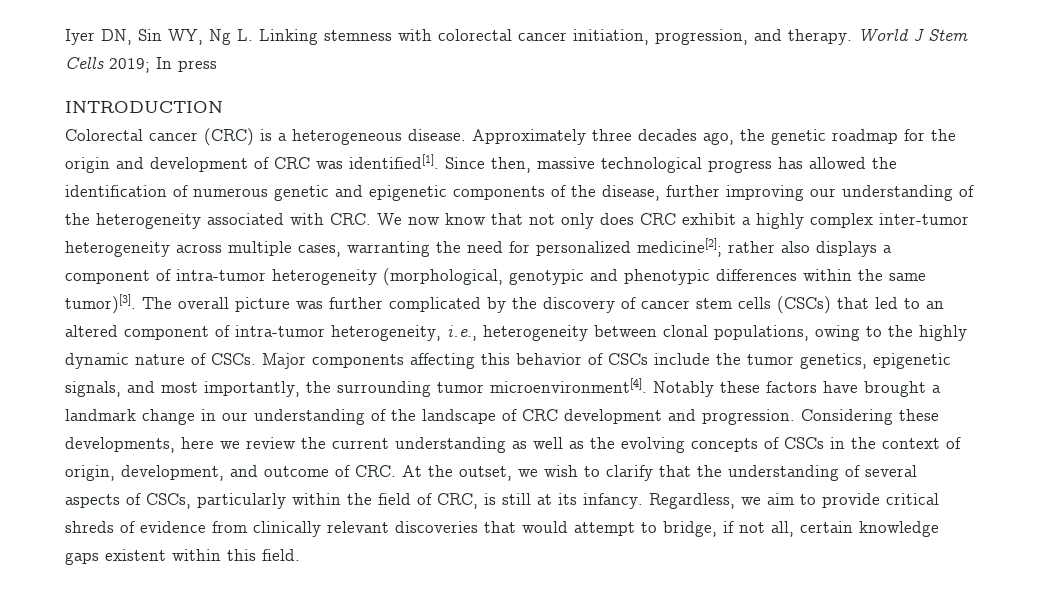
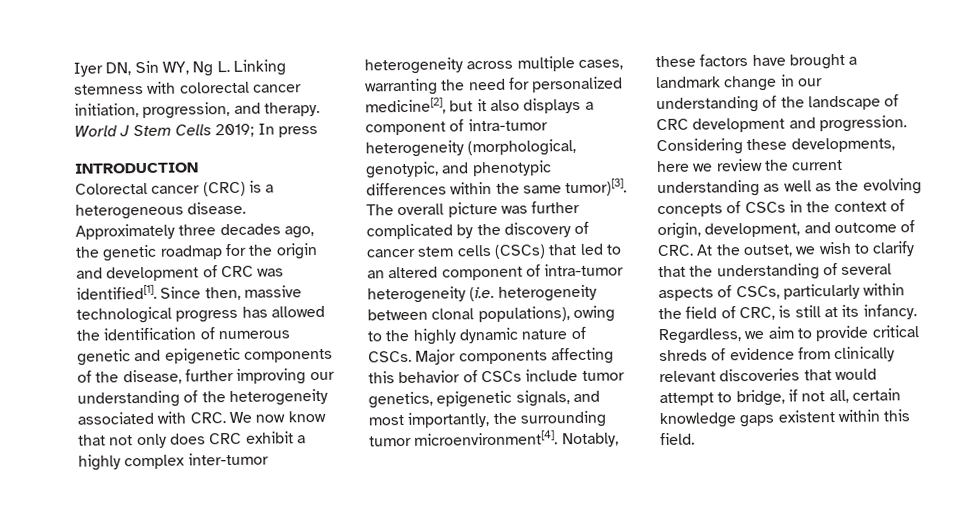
- Since then, massive technological progress has allowed the identification of numerous genetic and epigenetic components of the disease, further improving our understanding of the heterogeneity associated with CRC. We now know that not only does CRC exhibit a highly complex inter-tumor heterogeneity across multiple cases, warranting the need for personalized medicine[2]; rather also displays a component of intra-tumor heterogeneity (morphological, genotypic and phenotypic differences within the same tumor)[3].
+ Since then, massive technological progress has allowed the identification of numerous genetic and epigenetic components of the disease, further improving our understanding of the heterogeneity associated with CRC. We now know that not only does CRC exhibit a highly complex inter-tumor heterogeneity across multiple cases, warranting the need for personalized medicine[2], but it also displays a component of intra-tumor heterogeneity (morphological, genotypic, and phenotypic differences within the same tumor)[3].
- The overall picture was further complicated by the discovery of cancer stem cells (CSCs) that led to an altered component of intra-tumor heterogeneity, i.e., heterogeneity between clonal populations, owing to the highly dynamic nature of CSCs.
+ The overall picture was further complicated by the discovery of cancer stem cells (CSCs) that led to an altered component of intra-tumor heterogeneity (i.e. heterogeneity between clonal populations), owing to the highly dynamic nature of CSCs.
- Major components affecting this behavior of CSCs include the tumor genetics, epigenetic signals, and most importantly, the surrounding tumor microenvironment[4].
+ Major components affecting this behavior of CSCs include tumor genetics, epigenetic signals, and most importantly, the surrounding tumor microenvironment[4].
- Notably these factors have brought a landmark change in our understanding of the landscape of CRC development and progression.
+ Notably, these factors have brought a landmark change in our understanding of the landscape of CRC development and progression.

